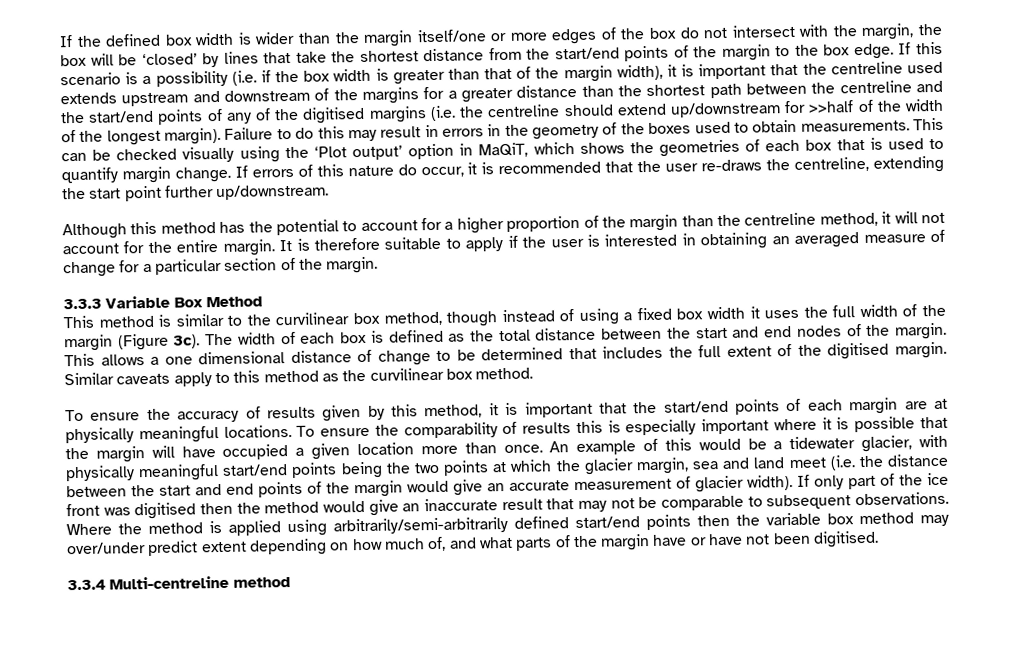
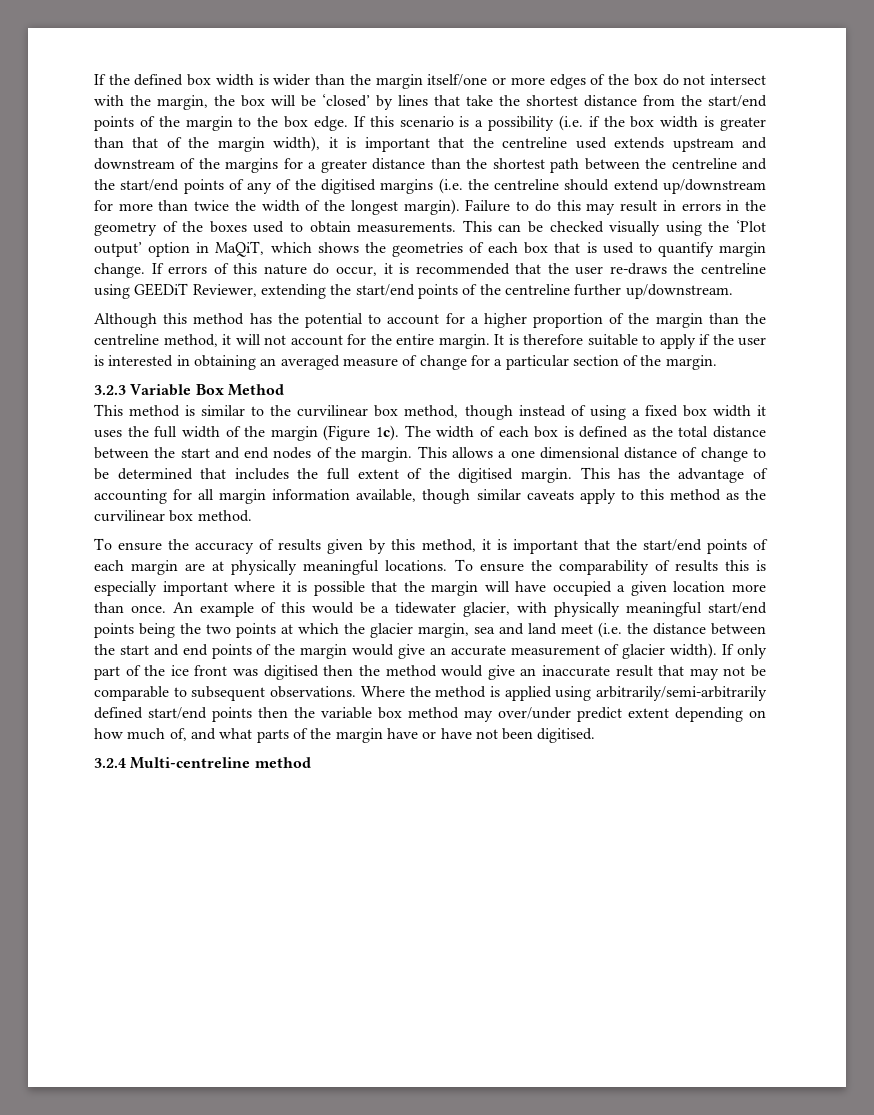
- If this scenario is a possibility (i.e. if the box width is greater than that of the margin width), it is important that the centreline used extends upstream and downstream of the margins for a greater distance than the shortest path between the centreline and the start/end points of any of the digitised margins (i.e. the centreline should extend up/downstream for >>half of the width of the longest margin).
+ If this scenario is a possibility (i.e. if the box width is greater than that of the margin width), it is important that the centreline used extends upstream and downstream of the margins for a greater distance than the shortest path between the centreline and the start/end points of any of the digitised margins (i.e. the centreline should extend up/downstream for more than twice the width of the longest margin).
- If errors of this nature do occur, it is recommended that the user re-draws the centreline, extending the start point further up/downstream.
+ If errors of this nature do occur, it is recommended that the user re-draws the centreline using GEEDiT Reviewer, extending the start/end points of the centreline further up/downstream.
- 3.3.3 Variable Box Method
+ 3.2.3 Variable Box Method
- This method is similar to the curvilinear box method, though instead of using a fixed box width it uses the full width of the margin (Figure 3c).
+ This method is similar to the curvilinear box method, though instead of using a fixed box width it uses the full width of the margin (Figure 1c).
- Similar caveats apply to this method as the curvilinear box method.
+ This has the advantage of accounting for all margin information available, though similar caveats apply to this method as the curvilinear box method.
- 3.3.4 Multi-centreline method
+ 3.2.4 Multi-centreline method

